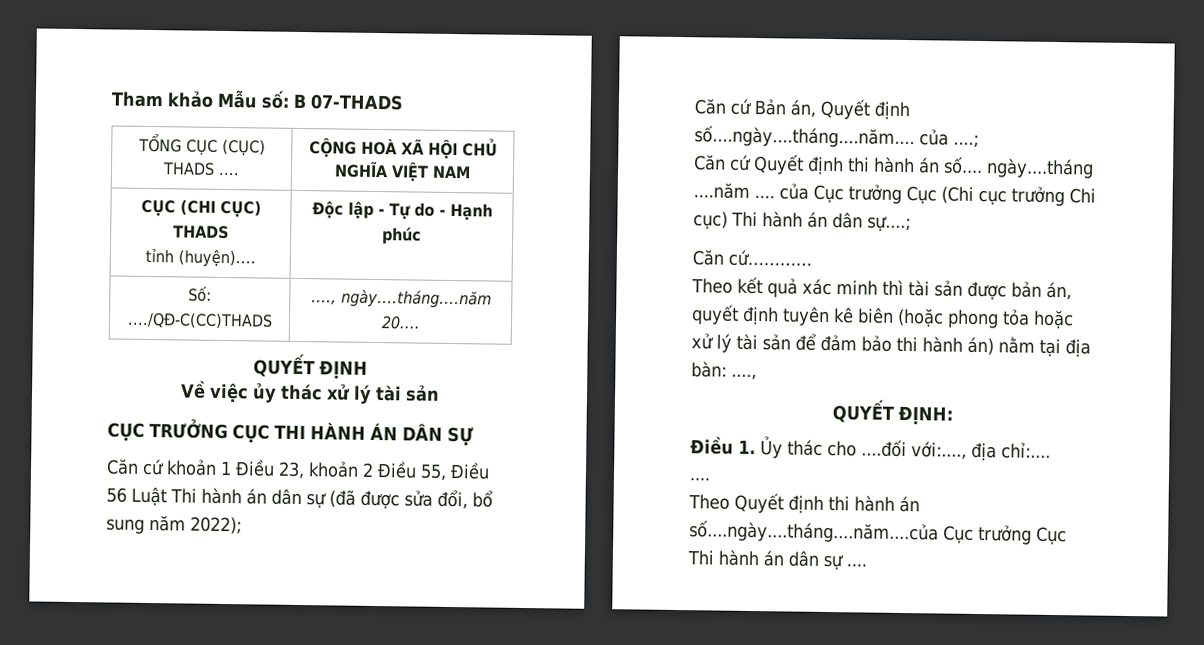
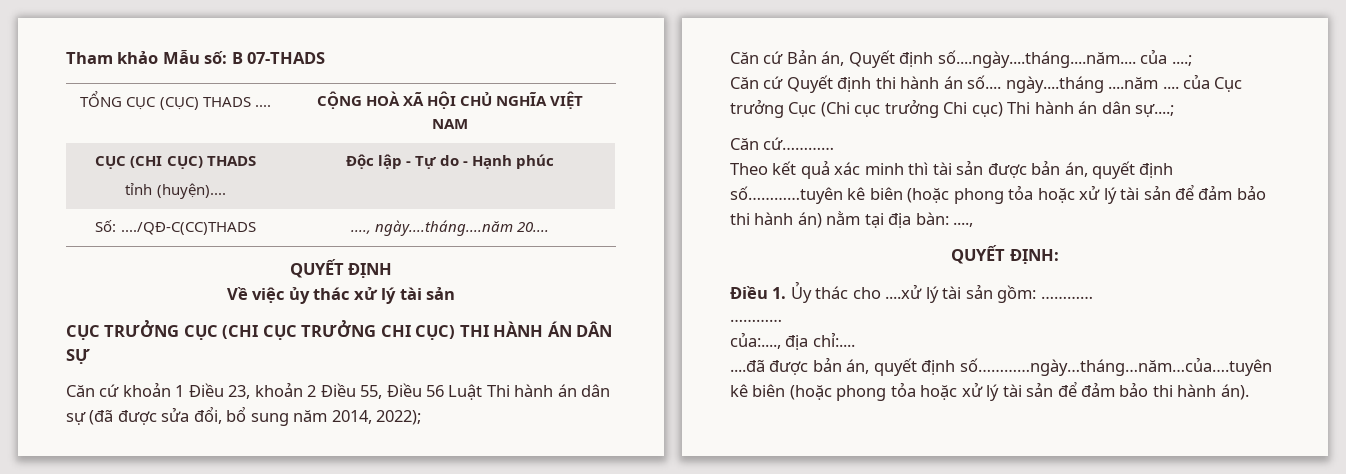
- CỤC TRƯỞNG CỤC THI HÀNH ÁN DÂN SỰ
+ CỤC TRƯỞNG CỤC (CHI CỤC TRƯỞNG CHI CỤC) THI HÀNH ÁN DÂN SỰ
- Căn cứ khoản 1 Điều 23, khoản 2 Điều 55, Điều 56 Luật Thi hành án dân sự (đã được sửa đổi, bổ sung năm 2022);
+ Căn cứ khoản 1 Điều 23, khoản 2 Điều 55, Điều 56 Luật Thi hành án dân sự (đã được sửa đổi, bổ sung năm 2014, 2022);
- Theo kết quả xác minh thì tài sản được bản án, quyết định tuyên kê biên (hoặc phong tỏa hoặc xử lý tài sản để đảm bảo thi hành án) nằm tại địa bàn: ....,
+ Theo kết quả xác minh thì tài sản được bản án, quyết định số…………tuyên kê biên (hoặc phong tỏa hoặc xử lý tài sản để đảm bảo thi hành án) nằm tại địa bàn: ....,
- Điều 1. Ủy thác cho ....đối với:...., địa chỉ:....
- ....
- Theo Quyết định thi hành án số....ngày....tháng....năm....của Cục trưởng Cục Thi hành án dân sự ....
+ Điều 1. Ủy thác cho ....xử lý tài sản gồm: …………
+ …………
+ của:...., địa chỉ:....
+ ....đã được bản án, quyết định số…………ngày…tháng…năm…của….tuyên kê biên (hoặc phong tỏa hoặc xử lý tài sản để đảm bảo thi hành án).

